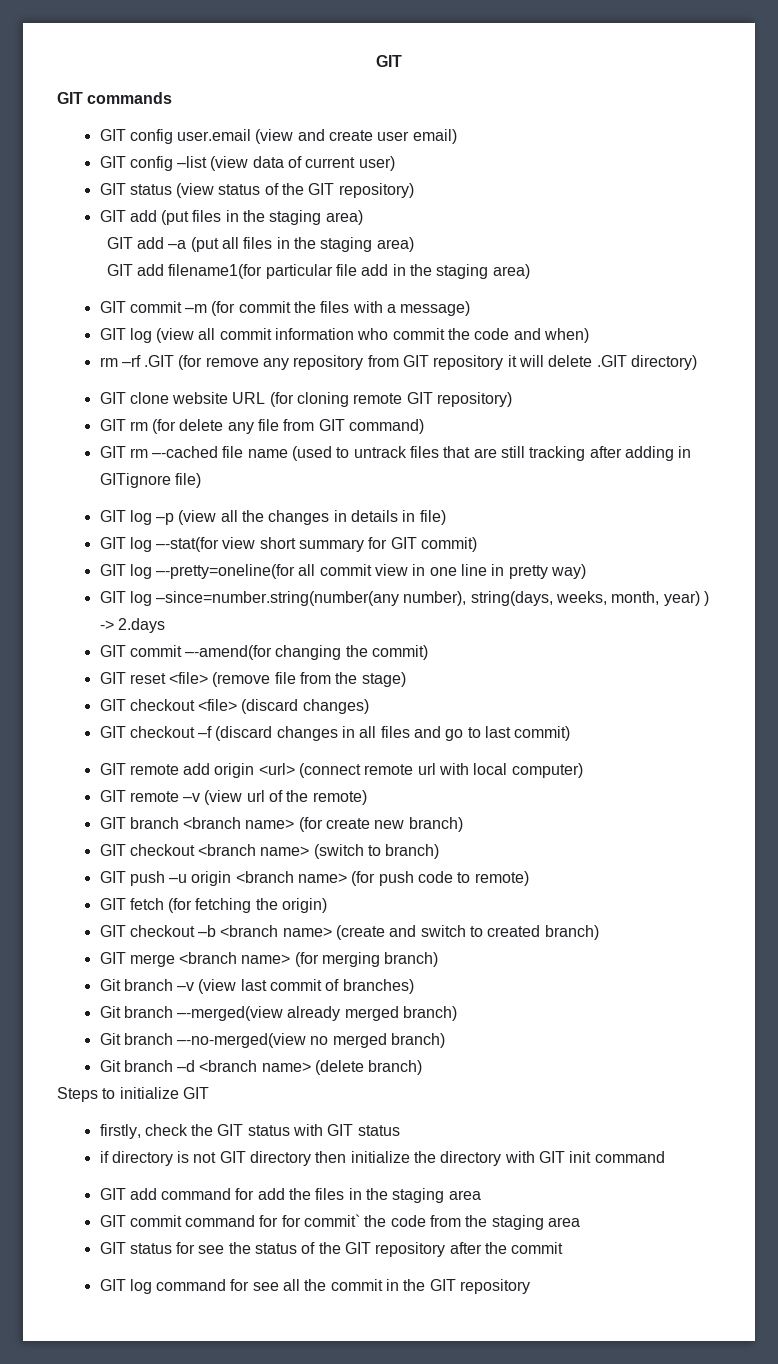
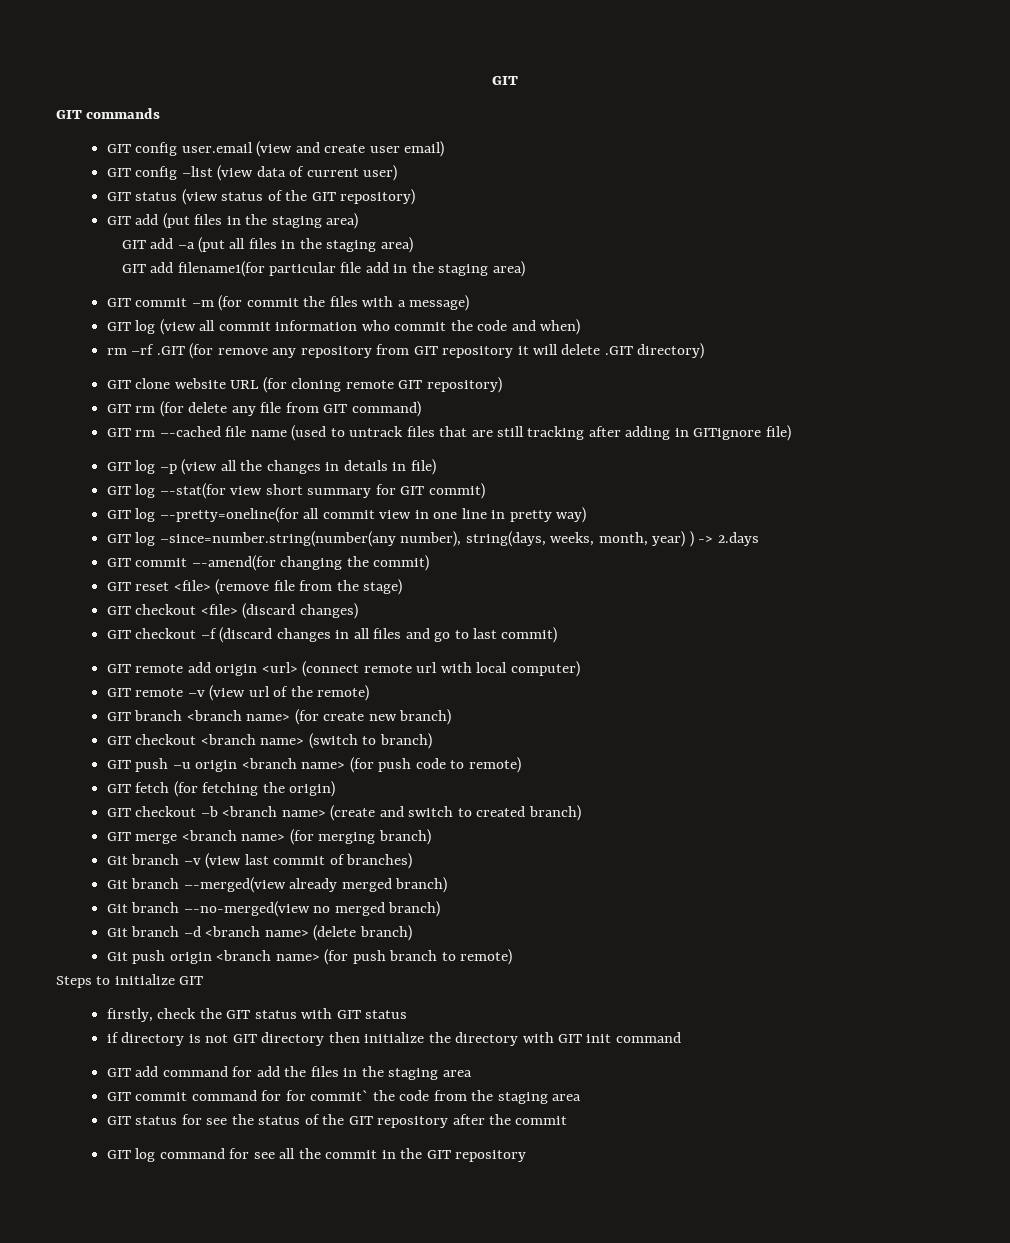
+ Git push origin <branch name> (for push branch to remote)

